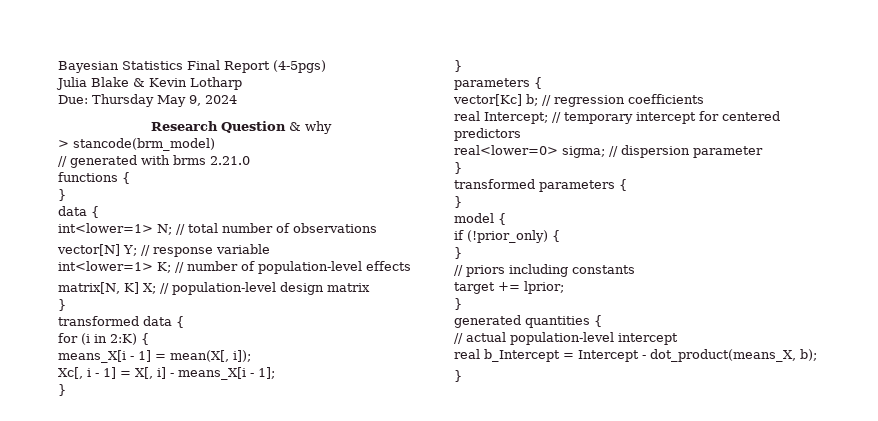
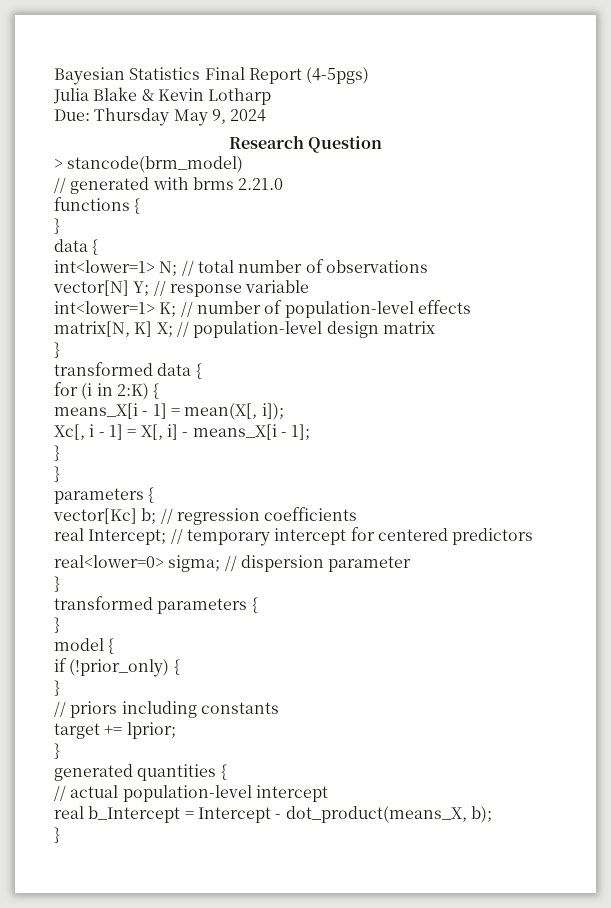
- Research Question & why
+ Research Question

